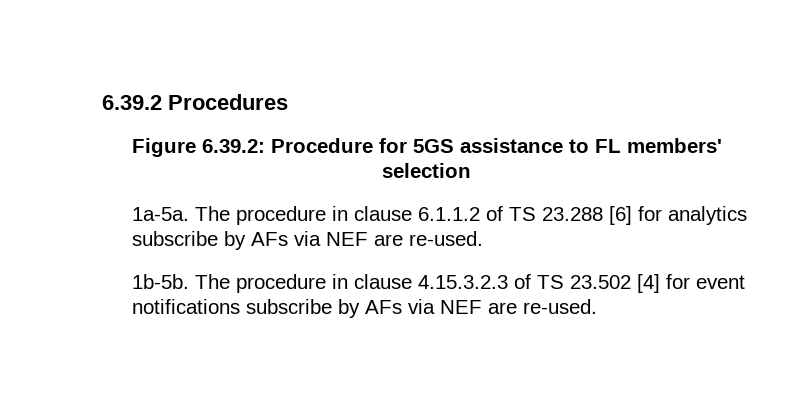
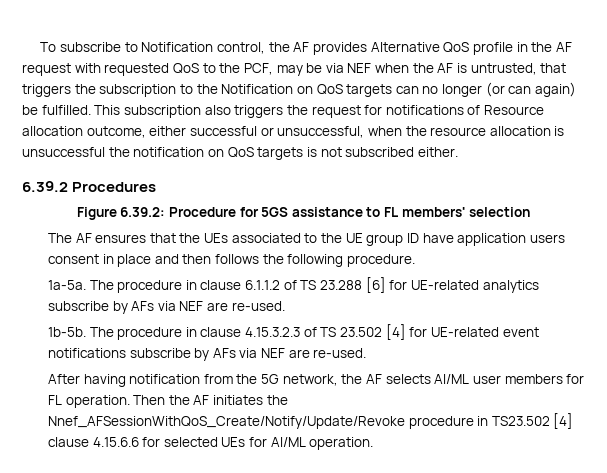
+ To subscribe to Notification control, the AF provides Alternative QoS profile in the AF request with requested QoS to the PCF, may be via NEF when the AF is untrusted, that triggers the subscription to the Notification on QoS targets can no longer (or can again) be fulfilled. This subscription also triggers the request for notifications of Resource allocation outcome, either successful or unsuccessful, when the resource allocation is unsuccessful the notification on QoS targets is not subscribed either.
+ The AF ensures that the UEs associated to the UE group ID have application users consent in place and then follows the following procedure.
- The procedure in clause 6.1.1.2 of TS 23.288 [6] for analytics subscribe by AFs via NEF are re-used.
+ The procedure in clause 6.1.1.2 of TS 23.288 [6] for UE-related analytics subscribe by AFs via NEF are re-used.
- The procedure in clause 4.15.3.2.3 of TS 23.502 [4] for event notifications subscribe by AFs via NEF are re-used.
+ The procedure in clause 4.15.3.2.3 of TS 23.502 [4] for UE-related event notifications subscribe by AFs via NEF are re-used.
+ After having notification from the 5G network, the AF selects AI/ML user members for FL operation. Then the AF initiates the Nnef_AFSessionWithQoS_Create/Notify/Update/Revoke procedure in TS23.502 [4] clause 4.15.6.6 for selected UEs for AI/ML operation.

